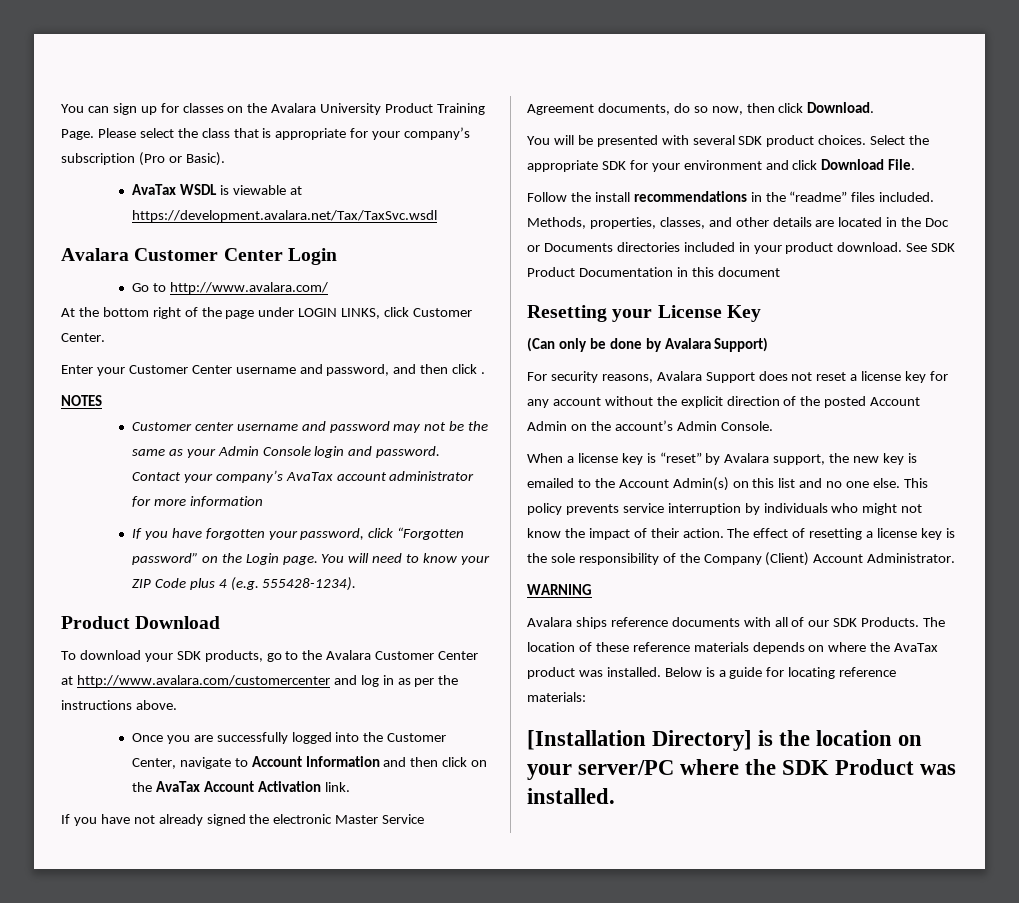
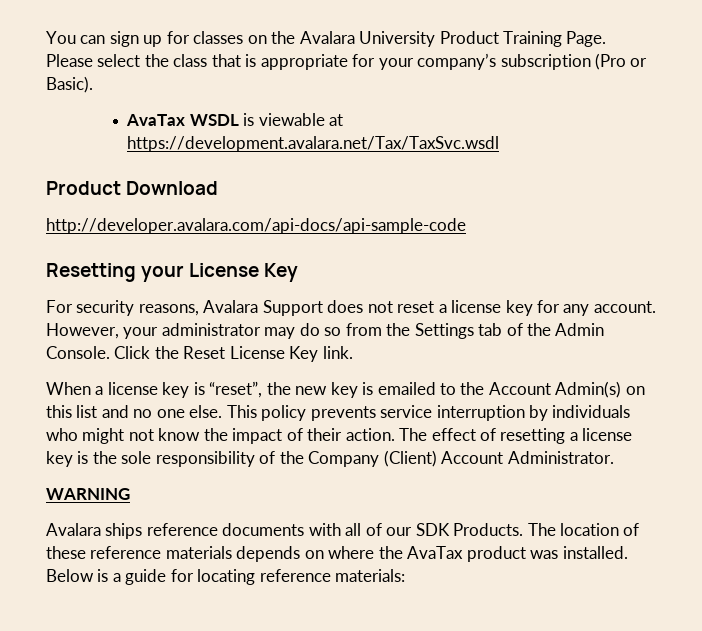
- Avalara Customer Center Login
- Go to http://www.avalara.com/
- At the bottom right of the page under LOGIN LINKS, click Customer Center.
- Enter your Customer Center username and password, and then click .
- NOTES
- Customer center username and password may not be the same as your Admin Console login and password. Contact your company’s AvaTax account administrator for more information
- If you have forgotten your password, click “Forgotten password” on the Login page. You will need to know your ZIP Code plus 4 (e.g. 555428-1234).
  Product Download
- To download your SDK products, go to the Avalara Customer Center at http://www.avalara.com/customercenter and log in as per the instructions above.
- Once you are successfully logged into the Customer Center, navigate to Account Information and then click on the AvaTax Account Activation link.
- If you have not already signed the electronic Master Service Agreement documents, do so now, then click Download.
- You will be presented with several SDK product choices. Select the appropriate SDK for your environment and click Download File.
- Follow the install recommendations in the “readme” files included. Methods, properties, classes, and other details are located in the Doc or Documents directories included in your product download. See SDK Product Documentation in this document
+ http://developer.avalara.com/api-docs/api-sample-code
  Resetting your License Key
- (Can only be done by Avalara Support)
- For security reasons, Avalara Support does not reset a license key for any account without the explicit direction of the posted Account Admin on the account’s Admin Console.
+ For security reasons, Avalara Support does not reset a license key for any account. However, your administrator may do so from the Settings tab of the Admin Console. Click the Reset License Key link.
- When a license key is “reset” by Avalara support, the new key is emailed to the Account Admin(s) on this list and no one else.
+ When a license key is “reset”, the new key is emailed to the Account Admin(s) on this list and no one else.
- [Installation Directory] is the location on your server/PC where the SDK Product was installed.

